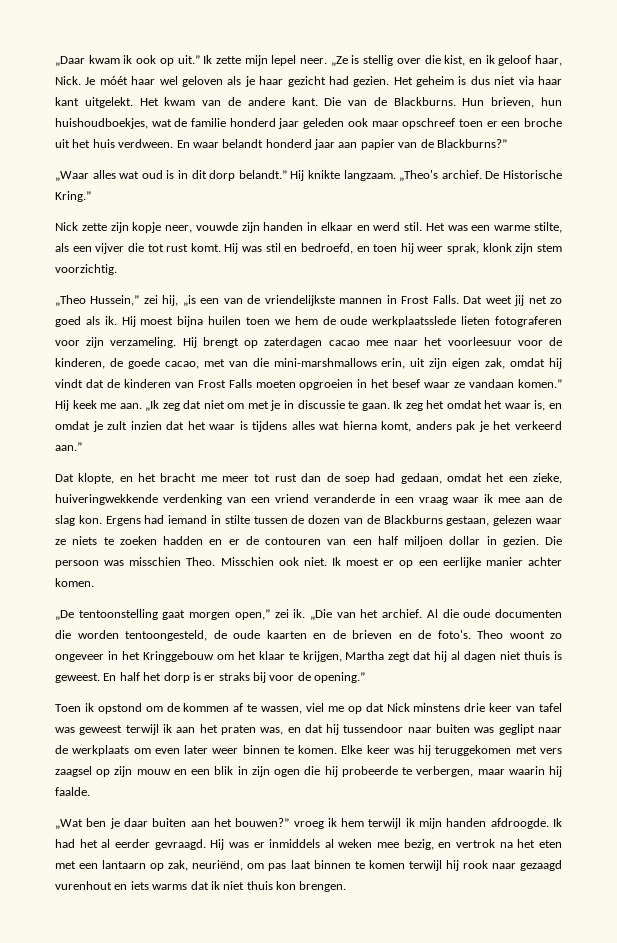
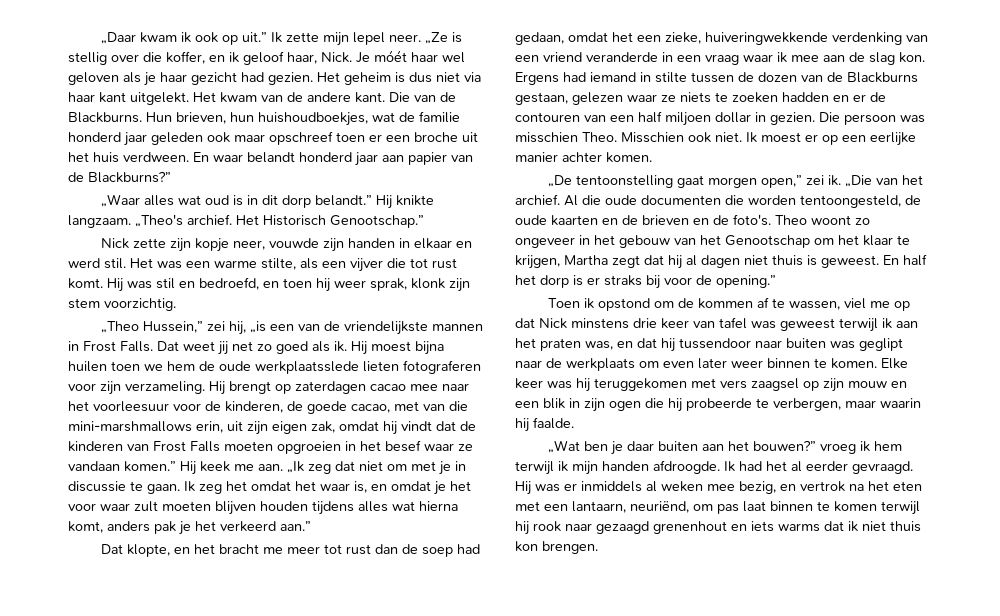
- „Ze is stellig over die kist, en ik geloof haar, Nick.
+ „Ze is stellig over die koffer, en ik geloof haar, Nick.
- De Historische Kring.”
+ Het Historisch Genootschap.”
- Ik zeg het omdat het waar is, en omdat je zult inzien dat het waar is tijdens alles wat hierna komt, anders pak je het verkeerd aan.”
+ Ik zeg het omdat het waar is, en omdat je het voor waar zult moeten blijven houden tijdens alles wat hierna komt, anders pak je het verkeerd aan.”
- Theo woont zo ongeveer in het Kringgebouw om het klaar te krijgen, Martha zegt dat hij al dagen niet thuis is geweest.
+ Theo woont zo ongeveer in het gebouw van het Genootschap om het klaar te krijgen, Martha zegt dat hij al dagen niet thuis is geweest.
- Hij was er inmiddels al weken mee bezig, en vertrok na het eten met een lantaarn op zak, neuriënd, om pas laat binnen te komen terwijl hij rook naar gezaagd vurenhout en iets warms dat ik niet thuis kon brengen.
+ Hij was er inmiddels al weken mee bezig, en vertrok na het eten met een lantaarn, neuriënd, om pas laat binnen te komen terwijl hij rook naar gezaagd grenenhout en iets warms dat ik niet thuis kon brengen.

